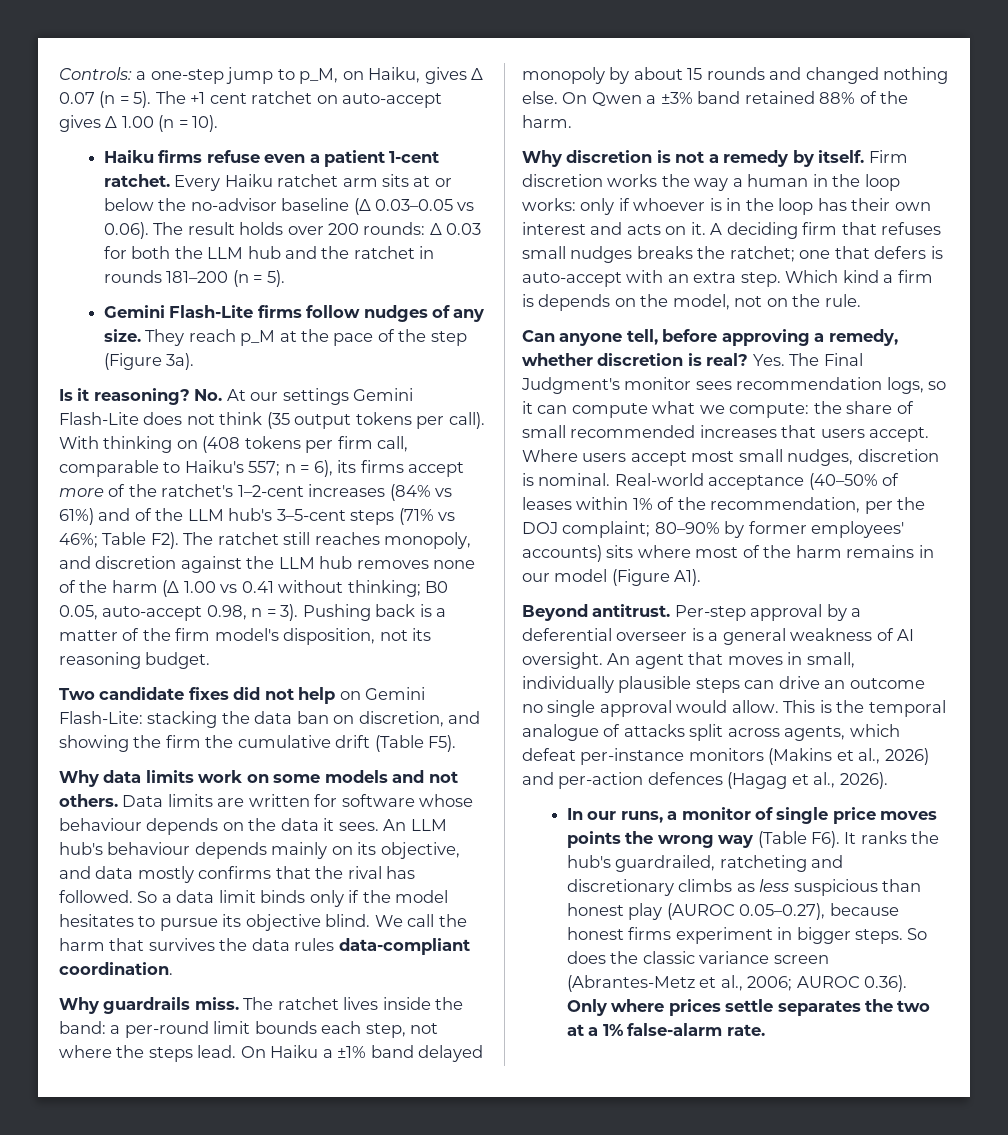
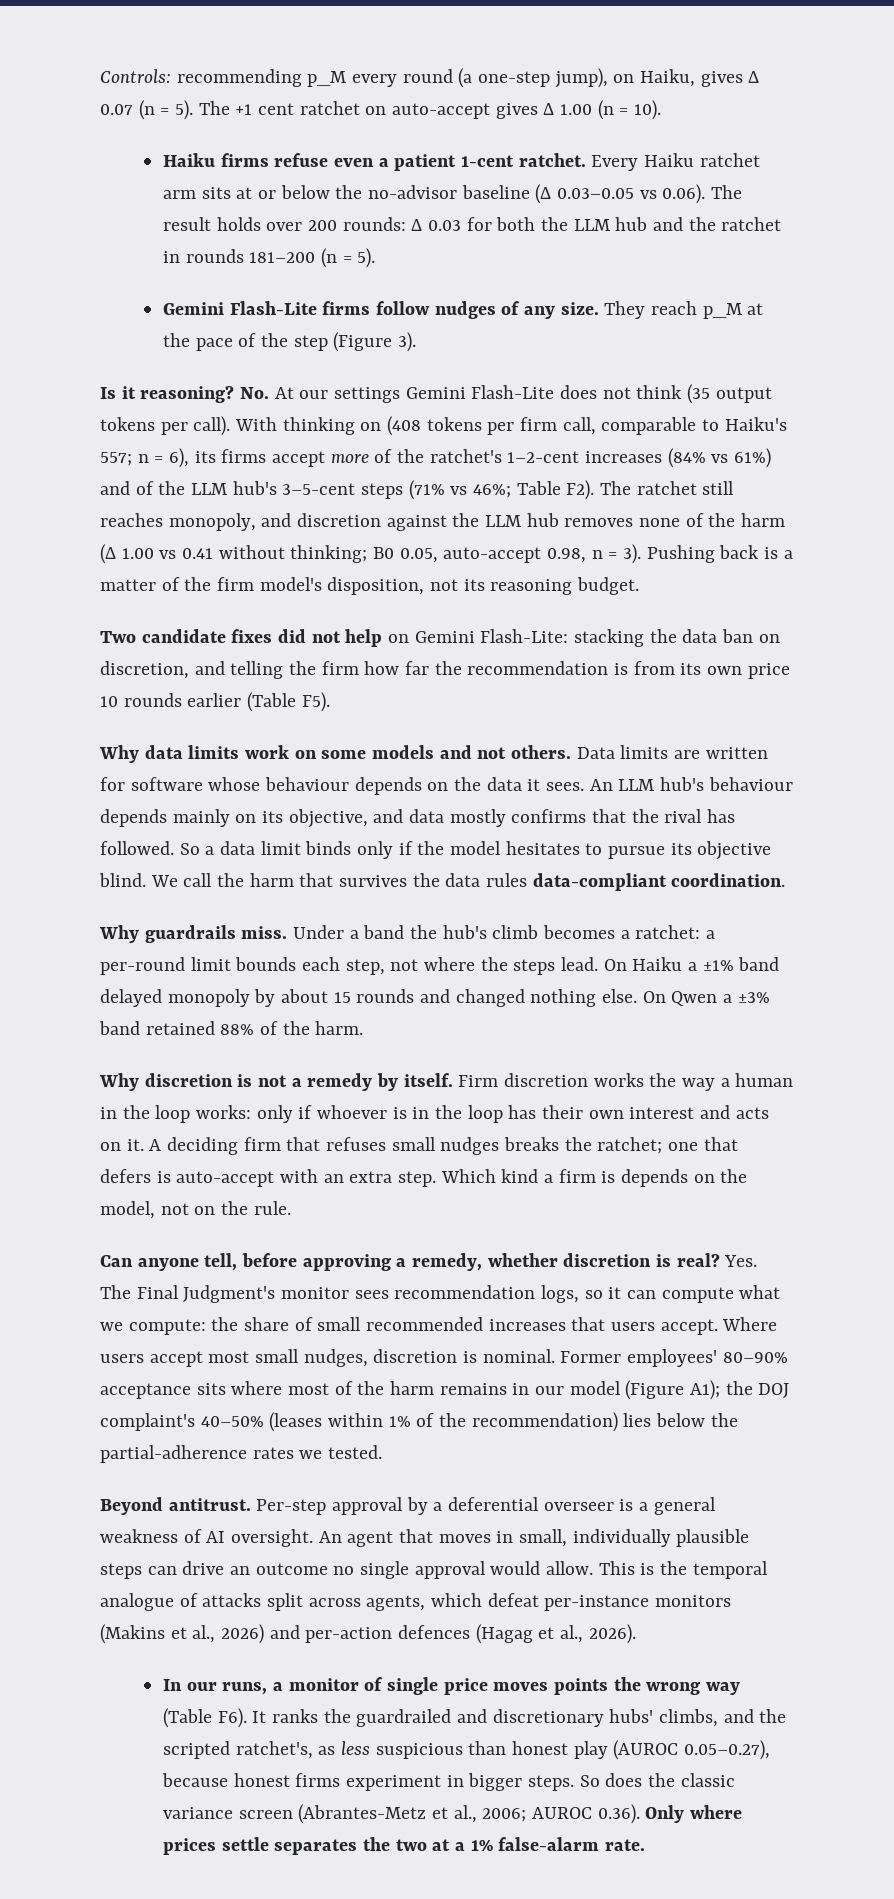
- Controls: a one-step jump to p_M, on Haiku, gives Δ 0.07 (n = 5).
+ Controls: recommending p_M every round (a one-step jump), on Haiku, gives Δ 0.07 (n = 5).
- They reach p_M at the pace of the step (Figure 3a).
+ They reach p_M at the pace of the step (Figure 3).
- Two candidate fixes did not help on Gemini Flash-Lite: stacking the data ban on discretion, and showing the firm the cumulative drift (Table F5).
+ Two candidate fixes did not help on Gemini Flash-Lite: stacking the data ban on discretion, and telling the firm how far the recommendation is from its own price 10 rounds earlier (Table F5).
- The ratchet lives inside the band: a per-round limit bounds each step, not where the steps lead.
+ Under a band the hub's climb becomes a ratchet: a per-round limit bounds each step, not where the steps lead.
- Real-world acceptance (40–50% of leases within 1% of the recommendation, per the DOJ complaint; 80–90% by former employees' accounts) sits where most of the harm remains in our model (Figure A1).
+ Former employees' 80–90% acceptance sits where most of the harm remains in our model (Figure A1); the DOJ complaint's 40–50% (leases within 1% of the recommendation) lies below the partial-adherence rates we tested.
- In our runs, a monitor of single price moves points the wrong way (Table F6). It ranks the hub's guardrailed, ratcheting and discretionary climbs as less suspicious than honest play (AUROC 0.05–0.27), because honest firms experiment in bigger steps.
+ In our runs, a monitor of single price moves points the wrong way (Table F6). It ranks the guardrailed and discretionary hubs' climbs, and the scripted ratchet's, as less suspicious than honest play (AUROC 0.05–0.27), because honest firms experiment in bigger steps.

